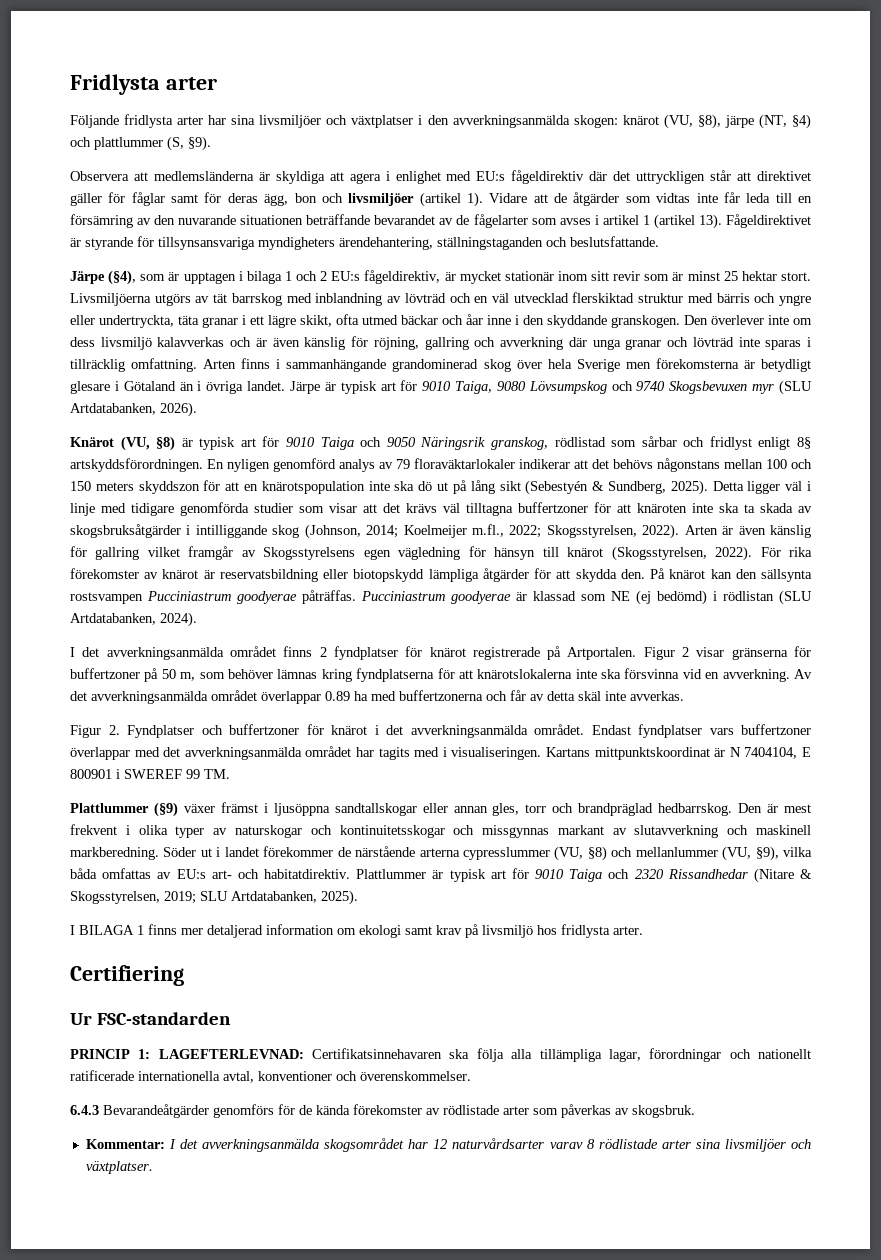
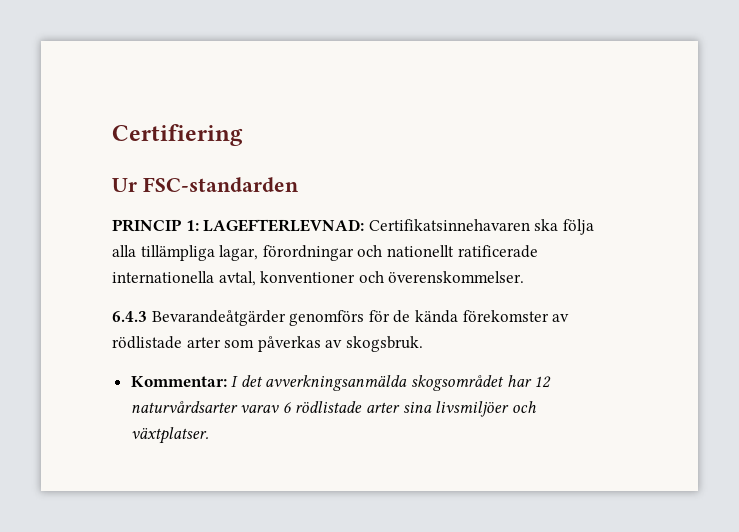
- Fridlysta arter
- Följande fridlysta arter har sina livsmiljöer och växtplatser i den avverkningsanmälda skogen: knärot (VU, §8), järpe (NT, §4) och plattlummer (S, §9).
- Observera att medlemsländerna är skyldiga att agera i enlighet med EU:s fågeldirektiv där det uttryckligen står att direktivet gäller för fåglar samt för deras ägg, bon och livsmiljöer (artikel 1). Vidare att de åtgärder som vidtas inte får leda till en försämring av den nuvarande situationen beträffande bevarandet av de fågelarter som avses i artikel 1 (artikel 13). Fågeldirektivet är styrande för tillsynsansvariga myndigheters ärendehantering, ställningstaganden och beslutsfattande.
- Järpe (§4), som är upptagen i bilaga 1 och 2 EU:s fågeldirektiv, är mycket stationär inom sitt revir som är minst 25 hektar stort. Livsmiljöerna utgörs av tät barrskog med inblandning av lövträd och en väl utvecklad flerskiktad struktur med bärris och yngre eller undertryckta, täta granar i ett lägre skikt, ofta utmed bäckar och åar inne i den skyddande granskogen. Den överlever inte om dess livsmiljö kalavverkas och är även känslig för röjning, gallring och avverkning där unga granar och lövträd inte sparas i tillräcklig omfattning. Arten finns i sammanhängande grandominerad skog över hela Sverige men förekomsterna är betydligt glesare i Götaland än i övriga landet. Järpe är typisk art för 9010 Taiga, 9080 Lövsumpskog och 9740 Skogsbevuxen myr (SLU Artdatabanken, 2026).
- Knärot (VU, §8) är typisk art för 9010 Taiga och 9050 Näringsrik granskog, rödlistad som sårbar och fridlyst enligt 8§ artskyddsförordningen. En nyligen genomförd analys av 79 floraväktarlokaler indikerar att det behövs någonstans mellan 100 och 150 meters skyddszon för att en knärotspopulation inte ska dö ut på lång sikt (Sebestyén & Sundberg, 2025). Detta ligger väl i linje med tidigare genomförda studier som visar att det krävs väl tilltagna buffertzoner för att knäroten inte ska ta skada av skogsbruksåtgärder i intilliggande skog (Johnson, 2014; Koelmeijer m.fl., 2022; Skogsstyrelsen, 2022). Arten är även känslig för gallring vilket framgår av Skogsstyrelsens egen vägledning för hänsyn till knärot (Skogsstyrelsen, 2022). För rika förekomster av knärot är reservatsbildning eller biotopskydd lämpliga åtgärder för att skydda den. På knärot kan den sällsynta rostsvampen Pucciniastrum goodyerae påträffas. Pucciniastrum goodyerae är klassad som NE (ej bedömd) i rödlistan (SLU Artdatabanken, 2024).
- I det avverkningsanmälda området finns 2 fyndplatser för knärot registrerade på Artportalen. Figur 2 visar gränserna för buffertzoner på 50 m, som behöver lämnas kring fyndplatserna för att knärotslokalerna inte ska försvinna vid en avverkning. Av det avverkningsanmälda området överlappar 0.89 ha med buffertzonerna och får av detta skäl inte avverkas.
- Figur 2. Fyndplatser och buffertzoner för knärot i det avverkningsanmälda området. Endast fyndplatser vars buffertzoner överlappar med det avverkningsanmälda området har tagits med i visualiseringen. Kartans mittpunktskoordinat är N 7404104, E 800901 i SWEREF 99 TM.
- Plattlummer (§9) växer främst i ljusöppna sandtallskogar eller annan gles, torr och brandpräglad hedbarrskog. Den är mest frekvent i olika typer av naturskogar och kontinuitetsskogar och missgynnas markant av slutavverkning och maskinell markberedning. Söder ut i landet förekommer de närstående arterna cypresslummer (VU, §8) och mellanlummer (VU, §9), vilka båda omfattas av EU:s art- och habitatdirektiv. Plattlummer är typisk art för 9010 Taiga och 2320 Rissandhedar (Nitare & Skogsstyrelsen, 2019; SLU Artdatabanken, 2025).
- I BILAGA 1 finns mer detaljerad information om ekologi samt krav på livsmiljö hos fridlysta arter.
- Kommentar: I det avverkningsanmälda skogsområdet har 12 naturvårdsarter varav 8 rödlistade arter sina livsmiljöer och växtplatser.
+ Kommentar: I det avverkningsanmälda skogsområdet har 12 naturvårdsarter varav 6 rödlistade arter sina livsmiljöer och växtplatser.

